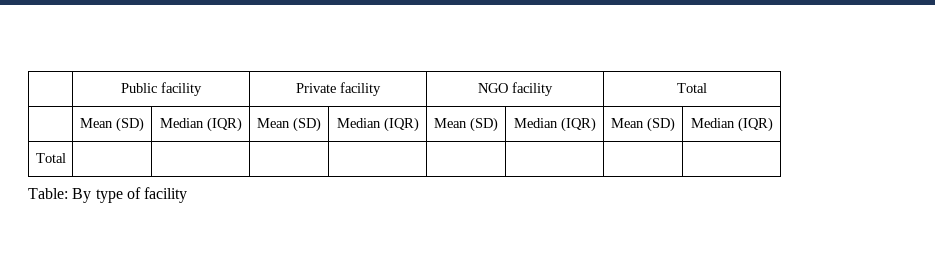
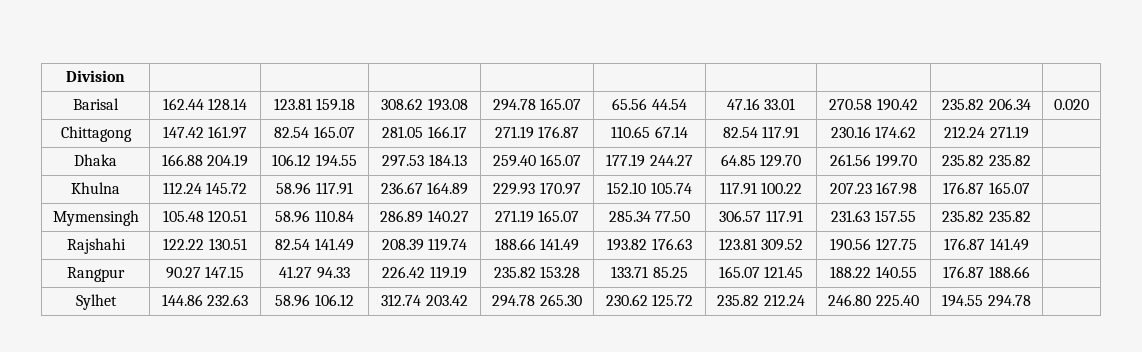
- | Public facility | Private facility | NGO facility | Total
- | Mean (SD) | Median (IQR) | Mean (SD) | Median (IQR) | Mean (SD) | Median (IQR) | Mean (SD) | Median (IQR)
- Total | | | | | | | |
- Table: By type of facility
+ Division | | | | | | | | |
+ Barisal | 162.44 128.14 | 123.81 159.18 | 308.62 193.08 | 294.78 165.07 | 65.56 44.54 | 47.16 33.01 | 270.58 190.42 | 235.82 206.34 | 0.020
+ Chittagong | 147.42 161.97 | 82.54 165.07 | 281.05 166.17 | 271.19 176.87 | 110.65 67.14 | 82.54 117.91 | 230.16 174.62 | 212.24 271.19 |
+ Dhaka | 166.88 204.19 | 106.12 194.55 | 297.53 184.13 | 259.40 165.07 | 177.19 244.27 | 64.85 129.70 | 261.56 199.70 | 235.82 235.82 |
+ Khulna | 112.24 145.72 | 58.96 117.91 | 236.67 164.89 | 229.93 170.97 | 152.10 105.74 | 117.91 100.22 | 207.23 167.98 | 176.87 165.07 |
+ Mymensingh | 105.48 120.51 | 58.96 110.84 | 286.89 140.27 | 271.19 165.07 | 285.34 77.50 | 306.57 117.91 | 231.63 157.55 | 235.82 235.82 |
+ Rajshahi | 122.22 130.51 | 82.54 141.49 | 208.39 119.74 | 188.66 141.49 | 193.82 176.63 | 123.81 309.52 | 190.56 127.75 | 176.87 141.49 |
+ Rangpur | 90.27 147.15 | 41.27 94.33 | 226.42 119.19 | 235.82 153.28 | 133.71 85.25 | 165.07 121.45 | 188.22 140.55 | 176.87 188.66 |
+ Sylhet | 144.86 232.63 | 58.96 106.12 | 312.74 203.42 | 294.78 265.30 | 230.62 125.72 | 235.82 212.24 | 246.80 225.40 | 194.55 294.78 |

